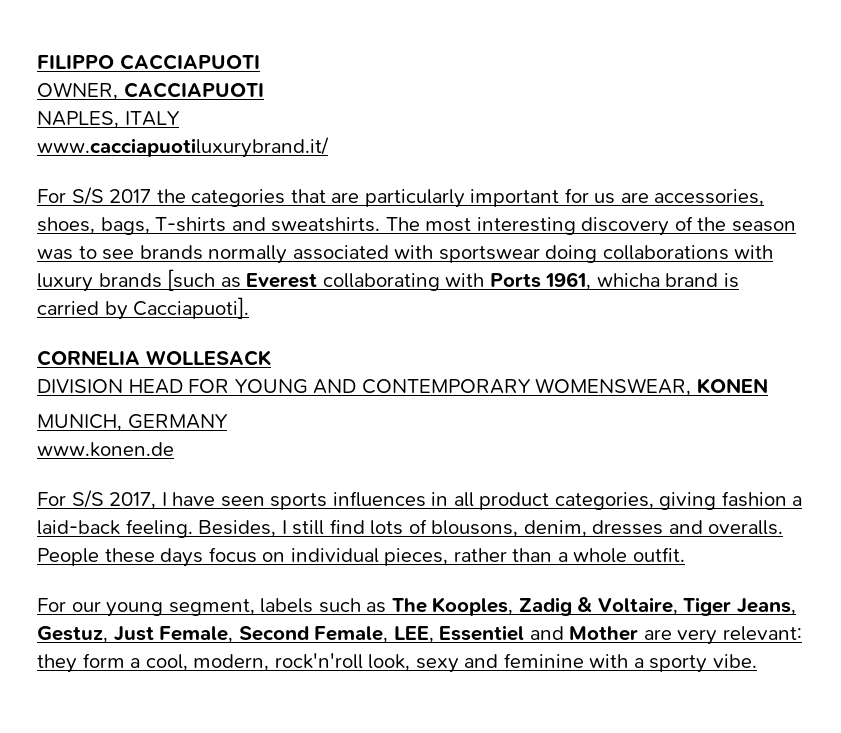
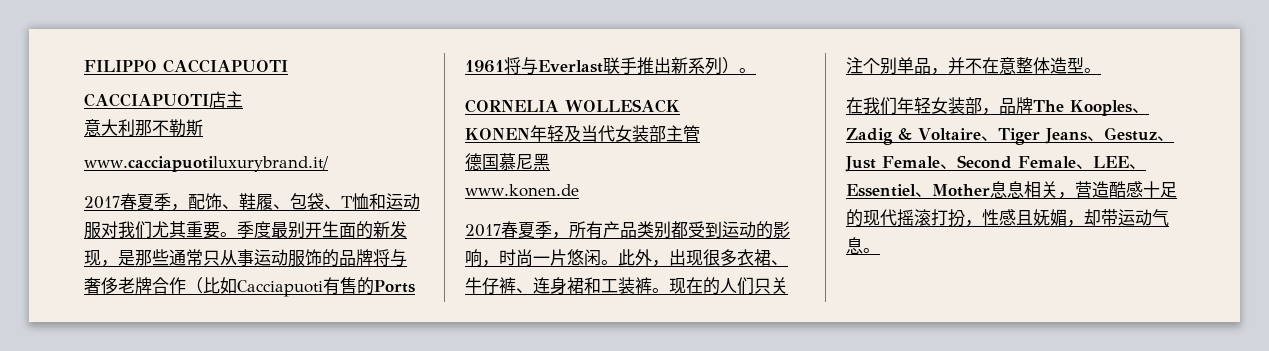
- OWNER, CACCIAPUOTI
- NAPLES, ITALY
+ CACCIAPUOTI店主
+ 意大利那不勒斯
  www.cacciapuotiluxurybrand.it/
- For S/S 2017 the categories that are particularly important for us are accessories, shoes, bags, T-shirts and sweatshirts. The most interesting discovery of the season was to see brands normally associated with sportswear doing collaborations with luxury brands [such as Everest collaborating with Ports 1961, whicha brand is carried by Cacciapuoti].
+ 2017春夏季，配饰、鞋履、包袋、T恤和运动服对我们尤其重要。季度最别开生面的新发现，是那些通常只从事运动服饰的品牌将与奢侈老牌合作（比如Cacciapuoti有售的Ports 1961将与Everlast联手推出新系列）。
  CORNELIA WOLLESACK
- DIVISION HEAD FOR YOUNG AND CONTEMPORARY WOMENSWEAR, KONEN
- MUNICH, GERMANY
+ KONEN年轻及当代女装部主管
+ 德国慕尼黑
  www.konen.de
- For S/S 2017, I have seen sports influences in all product categories, giving fashion a laid-back feeling. Besides, I still find lots of blousons, denim, dresses and overalls. People these days focus on individual pieces, rather than a whole outfit.
- For our young segment, labels such as The Kooples, Zadig & Voltaire, Tiger Jeans, Gestuz, Just Female, Second Female, LEE, Essentiel and Mother are very relevant: they form a cool, modern, rock'n'roll look, sexy and feminine with a sporty vibe.
+ 2017春夏季，所有产品类别都受到运动的影响，时尚一片悠闲。此外，出现很多衣裙、牛仔裤、连身裙和工装裤。现在的人们只关注个别单品，并不在意整体造型。
+ 在我们年轻女装部，品牌The Kooples、Zadig & Voltaire、Tiger Jeans、Gestuz、Just Female、Second Female、LEE、Essentiel、Mother息息相关，营造酷感十足的现代摇滚打扮，性感且妩媚，却带运动气息。

